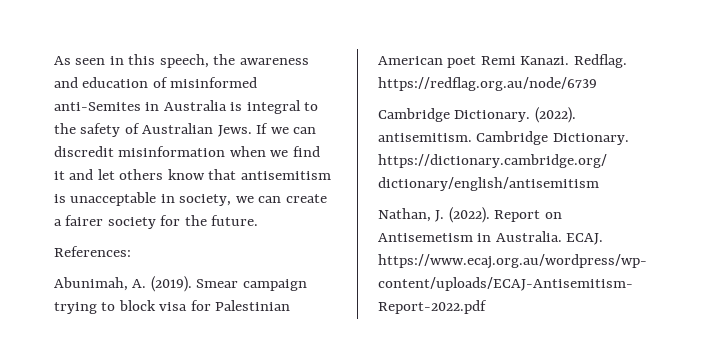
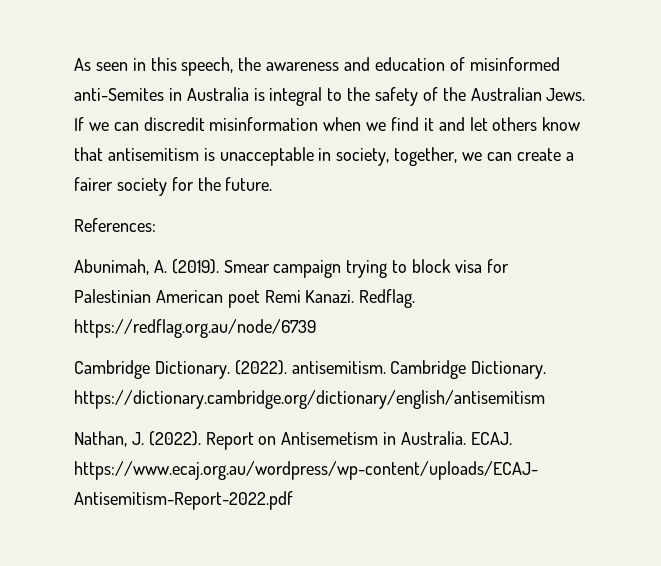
- As seen in this speech, the awareness and education of misinformed anti-Semites in Australia is integral to the safety of Australian Jews.
+ As seen in this speech, the awareness and education of misinformed anti-Semites in Australia is integral to the safety of the Australian Jews.
- If we can discredit misinformation when we find it and let others know that antisemitism is unacceptable in society, we can create a fairer society for the future.
+ If we can discredit misinformation when we find it and let others know that antisemitism is unacceptable in society, together, we can create a fairer society for the future.

